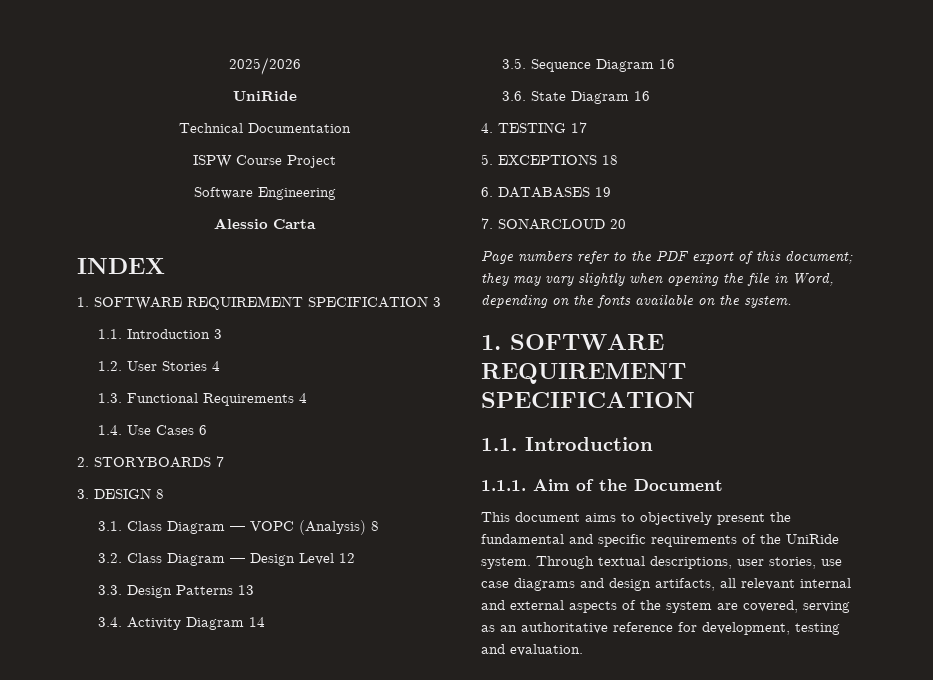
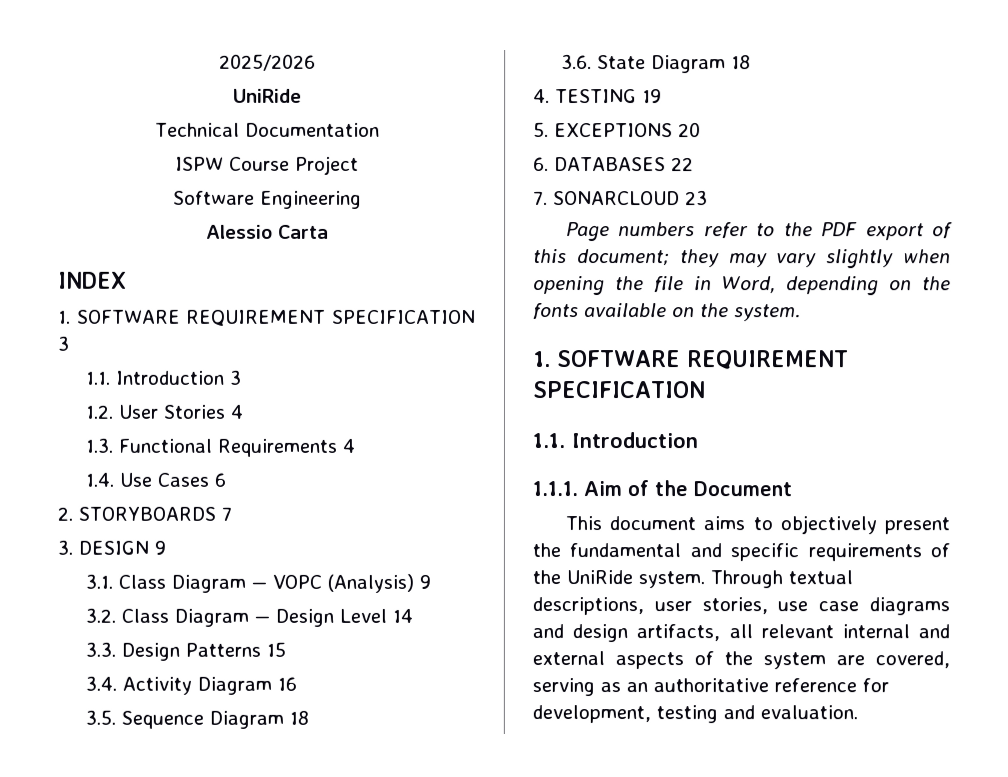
- 3. DESIGN 8
+ 3. DESIGN 9
- 3.1. Class Diagram — VOPC (Analysis) 8
+ 3.1. Class Diagram — VOPC (Analysis) 9
- 3.2. Class Diagram — Design Level 12
+ 3.2. Class Diagram — Design Level 14
- 3.3. Design Patterns 13
+ 3.3. Design Patterns 15
- 3.4. Activity Diagram 14
+ 3.4. Activity Diagram 16
- 3.5. Sequence Diagram 16
+ 3.5. Sequence Diagram 18
- 3.6. State Diagram 16
+ 3.6. State Diagram 18
- 4. TESTING 17
+ 4. TESTING 19
- 5. EXCEPTIONS 18
+ 5. EXCEPTIONS 20
- 6. DATABASES 19
+ 6. DATABASES 22
- 7. SONARCLOUD 20
+ 7. SONARCLOUD 23

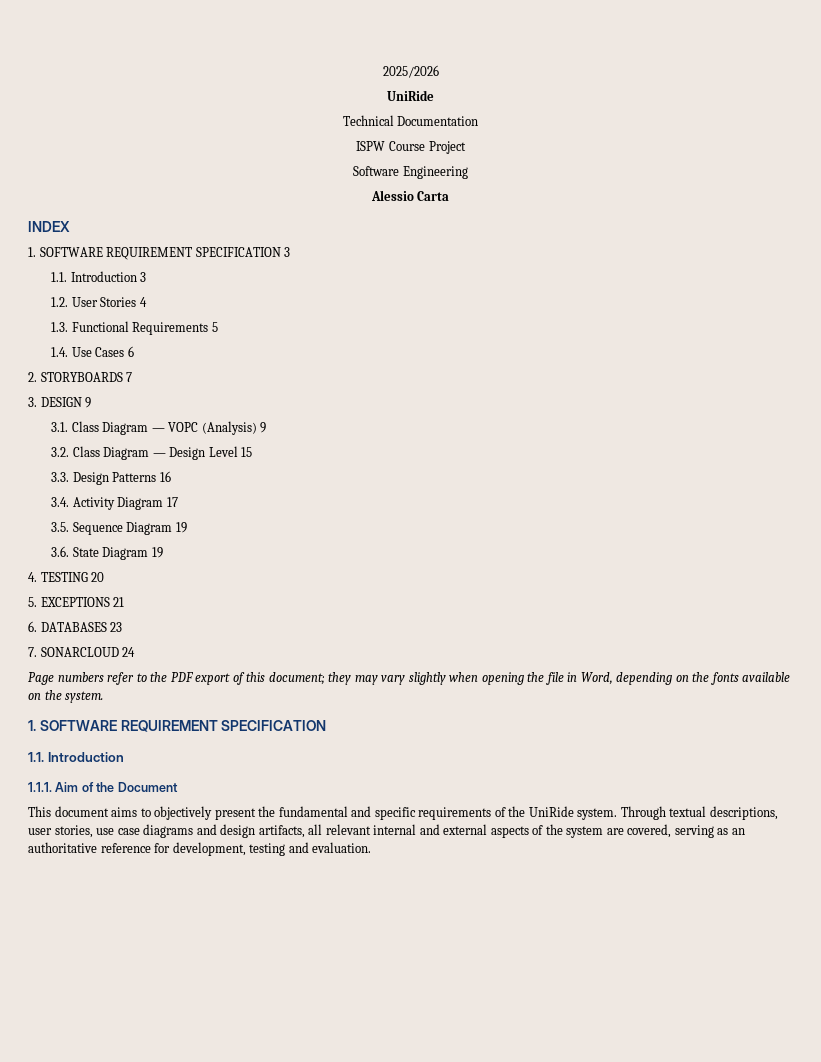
- 1.3. Functional Requirements 4
+ 1.3. Functional Requirements 5
- 3.2. Class Diagram — Design Level 14
+ 3.2. Class Diagram — Design Level 15
- 3.3. Design Patterns 15
+ 3.3. Design Patterns 16
- 3.4. Activity Diagram 16
+ 3.4. Activity Diagram 17
- 3.5. Sequence Diagram 18
+ 3.5. Sequence Diagram 19
- 3.6. State Diagram 18
+ 3.6. State Diagram 19
- 4. TESTING 19
+ 4. TESTING 20
- 5. EXCEPTIONS 20
+ 5. EXCEPTIONS 21
- 6. DATABASES 22
+ 6. DATABASES 23
- 7. SONARCLOUD 23
+ 7. SONARCLOUD 24

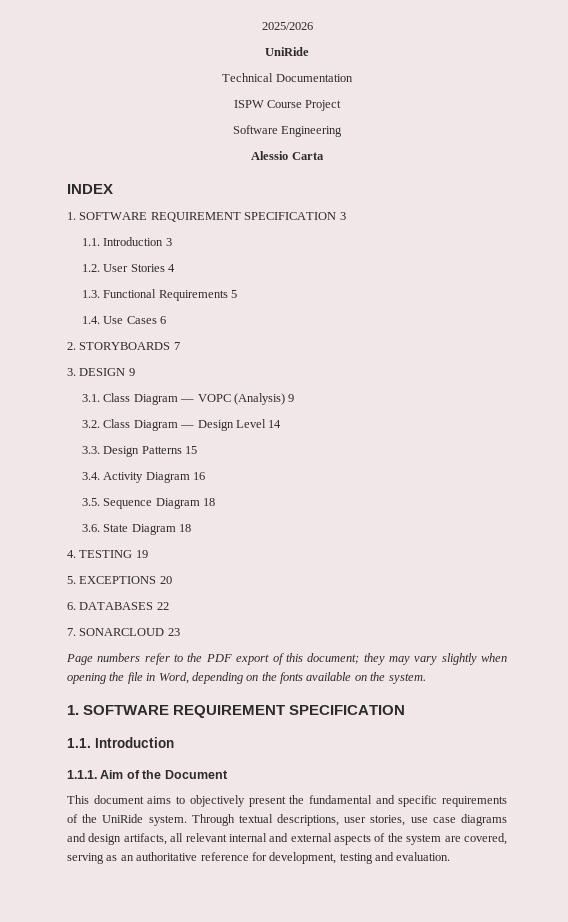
- 3.2. Class Diagram — Design Level 15
+ 3.2. Class Diagram — Design Level 14
- 3.3. Design Patterns 16
+ 3.3. Design Patterns 15
- 3.4. Activity Diagram 17
+ 3.4. Activity Diagram 16
- 3.5. Sequence Diagram 19
+ 3.5. Sequence Diagram 18
- 3.6. State Diagram 19
+ 3.6. State Diagram 18
- 4. TESTING 20
+ 4. TESTING 19
- 5. EXCEPTIONS 21
+ 5. EXCEPTIONS 20
- 6. DATABASES 23
+ 6. DATABASES 22
- 7. SONARCLOUD 24
+ 7. SONARCLOUD 23

